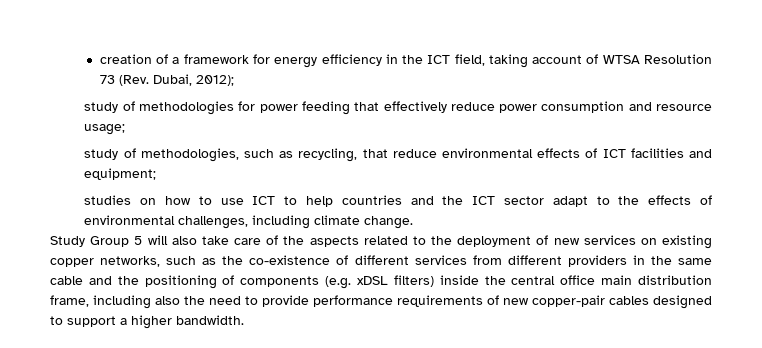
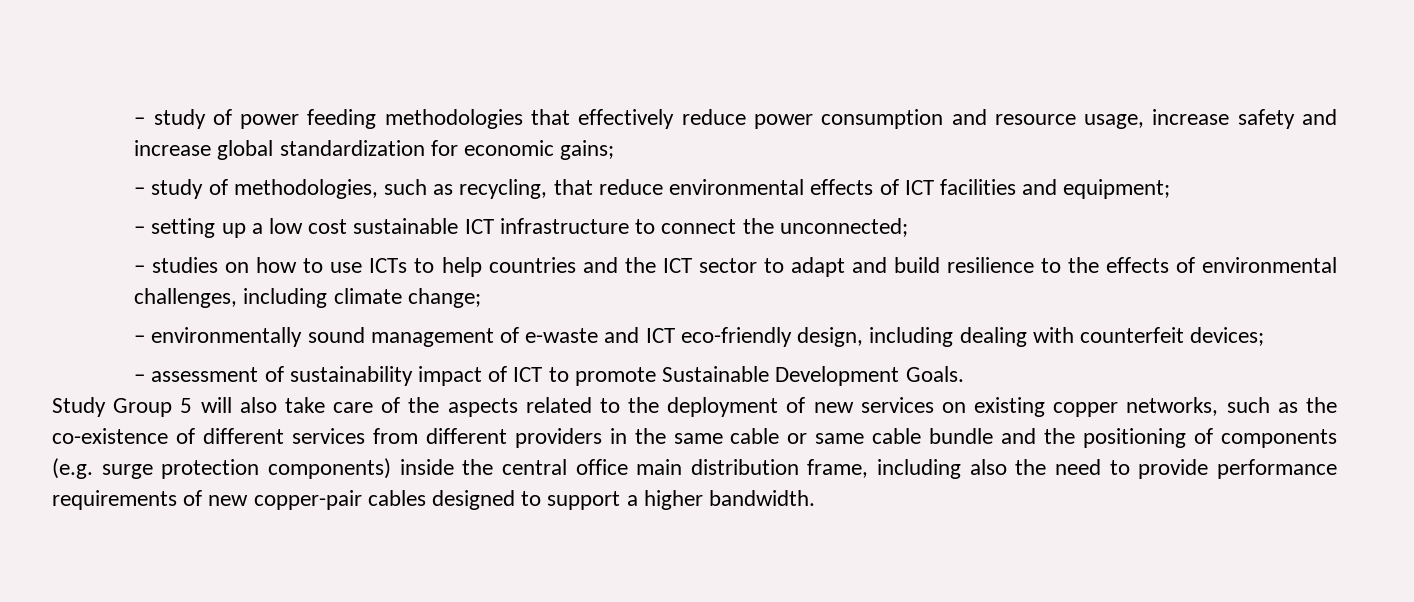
- creation of a framework for energy efficiency in the ICT field, taking account of WTSA Resolution 73 (Rev. Dubai, 2012);
- study of methodologies for power feeding that effectively reduce power consumption and resource usage;
- study of methodologies, such as recycling, that reduce environmental effects of ICT facilities and equipment;
+ – study of power feeding methodologies that effectively reduce power consumption and resource usage, increase safety and increase global standardization for economic gains;
+ – study of methodologies, such as recycling, that reduce environmental effects of ICT facilities and equipment;
- studies on how to use ICT to help countries and the ICT sector adapt to the effects of environmental challenges, including climate change.
+ – setting up a low cost sustainable ICT infrastructure to connect the unconnected;
+ – studies on how to use ICTs to help countries and the ICT sector to adapt and build resilience to the effects of environmental challenges, including climate change;
+ – environmentally sound management of e-waste and ICT eco-friendly design, including dealing with counterfeit devices;
+ – assessment of sustainability impact of ICT to promote Sustainable Development Goals.
- Study Group 5 will also take care of the aspects related to the deployment of new services on existing copper networks, such as the co-existence of different services from different providers in the same cable and the positioning of components (e.g. xDSL filters) inside the central office main distribution frame, including also the need to provide performance requirements of new copper-pair cables designed to support a higher bandwidth.
+ Study Group 5 will also take care of the aspects related to the deployment of new services on existing copper networks, such as the co-existence of different services from different providers in the same cable or same cable bundle and the positioning of components (e.g. surge protection components) inside the central office main distribution frame, including also the need to provide performance requirements of new copper-pair cables designed to support a higher bandwidth.

